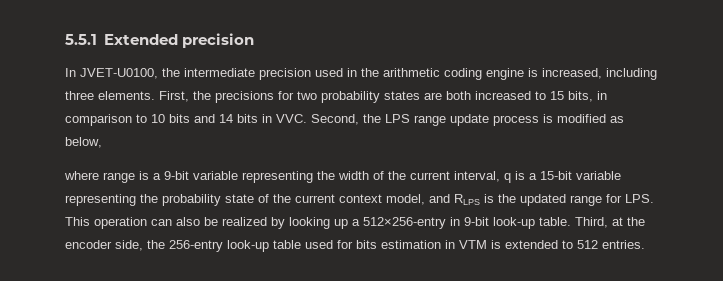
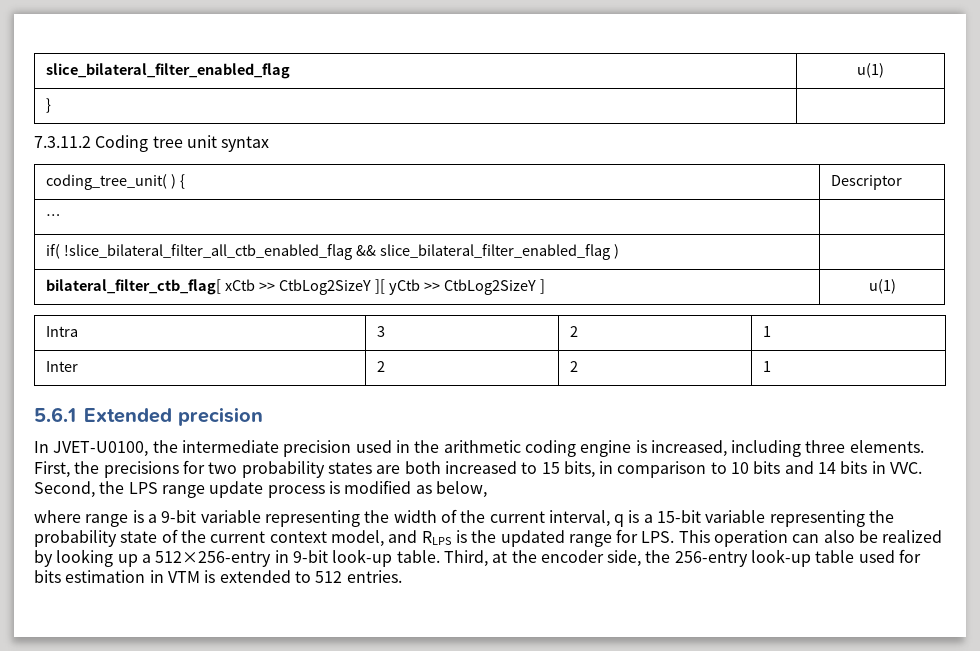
- 5.5.1 Extended precision
+ slice_bilateral_filter_enabled_flag | u(1)
+ } |
+ 7.3.11.2 Coding tree unit syntax
+ coding_tree_unit( ) { | Descriptor
+ … |
+ if( !slice_bilateral_filter_all_ctb_enabled_flag && slice_bilateral_filter_enabled_flag ) |
+ bilateral_filter_ctb_flag[ xCtb >> CtbLog2SizeY ][ yCtb >> CtbLog2SizeY ] | u(1)
+ Intra | 3 | 2 | 1
+ Inter | 2 | 2 | 1
+ 5.6.1 Extended precision

